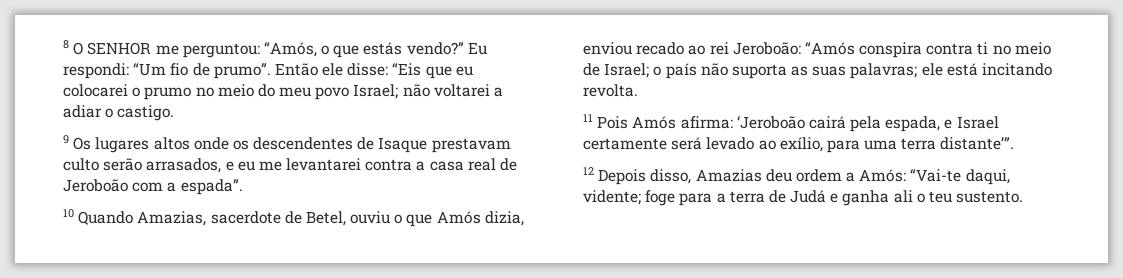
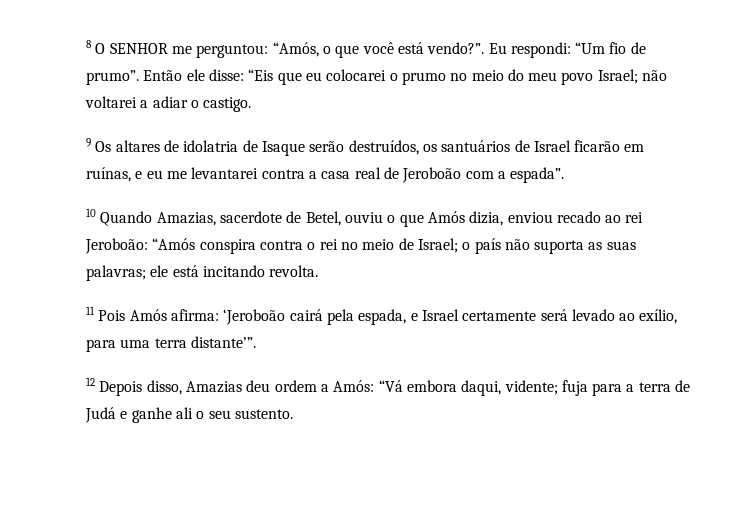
- 8 O SENHOR me perguntou: “Amós, o que estás vendo?”
+ 8 O SENHOR me perguntou: “Amós, o que você está vendo?”.
- 9 Os lugares altos onde os descendentes de Isaque prestavam culto serão arrasados, e eu me levantarei contra a casa real de Jeroboão com a espada”.
+ 9 Os altares de idolatria de Isaque serão destruídos, os santuários de Israel ficarão em ruínas, e eu me levantarei contra a casa real de Jeroboão com a espada”.
- 10 Quando Amazias, sacerdote de Betel, ouviu o que Amós dizia, enviou recado ao rei Jeroboão: “Amós conspira contra ti no meio de Israel; o país não suporta as suas palavras; ele está incitando revolta.
+ 10 Quando Amazias, sacerdote de Betel, ouviu o que Amós dizia, enviou recado ao rei Jeroboão: “Amós conspira contra o rei no meio de Israel; o país não suporta as suas palavras; ele está incitando revolta.
- 12 Depois disso, Amazias deu ordem a Amós: “Vai-te daqui, vidente; foge para a terra de Judá e ganha ali o teu sustento.
+ 12 Depois disso, Amazias deu ordem a Amós: “Vá embora daqui, vidente; fuja para a terra de Judá e ganhe ali o seu sustento.

